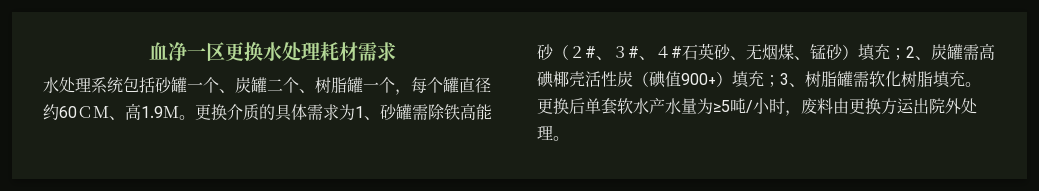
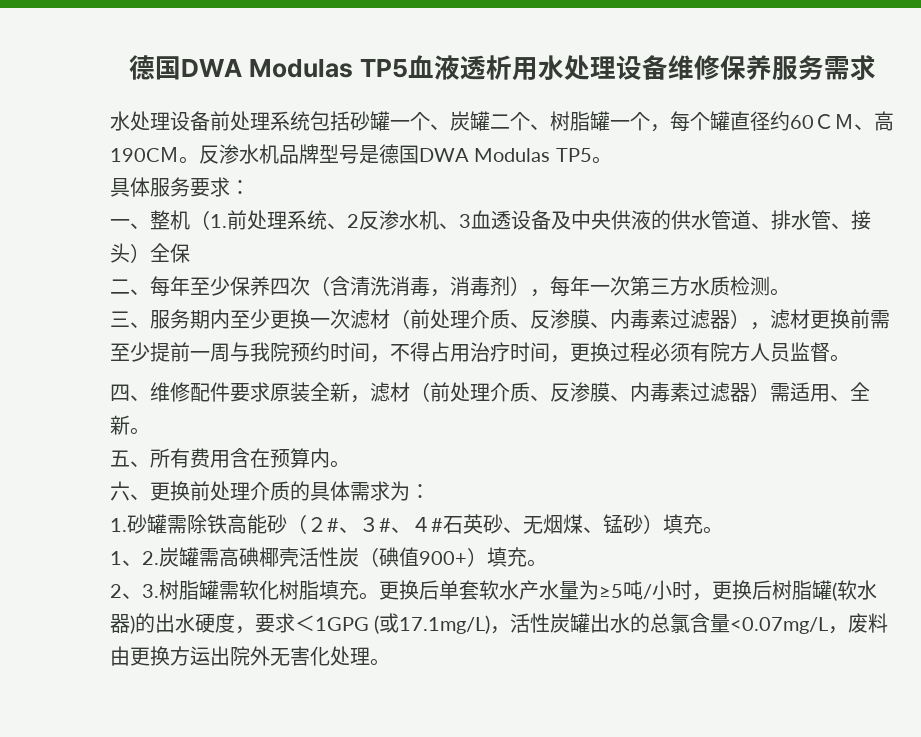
- 血净一区更换水处理耗材需求
+ 德国DWA Modulas TP5血液透析用水处理设备维修保养服务需求
- 水处理系统包括砂罐一个、炭罐二个、树脂罐一个，每个罐直径约60ＣＭ、高1.9Ｍ。更换介质的具体需求为1、砂罐需除铁高能砂（２#、３#、４#石英砂、无烟煤、锰砂）填充；2、炭罐需高碘椰壳活性炭（碘值900+）填充；3、树脂罐需软化树脂填充。
+ 水处理设备前处理系统包括砂罐一个、炭罐二个、树脂罐一个，每个罐直径约60ＣＭ、高190CＭ。反渗水机品牌型号是德国DWA Modulas TP5。
+ 具体服务要求：
+ 一、整机（1.前处理系统、2反渗水机、3血透设备及中央供液的供水管道、排水管、接头）全保
+ 二、每年至少保养四次（含清洗消毒，消毒剂），每年一次第三方水质检测。
+ 三、服务期内至少更换一次滤材（前处理介质、反渗膜、内毒素过滤器），滤材更换前需至少提前一周与我院预约时间，不得占用治疗时间，更换过程必须有院方人员监督。
+ 四、维修配件要求原装全新，滤材（前处理介质、反渗膜、内毒素过滤器）需适用、全新。
+ 五、所有费用含在预算内。
+ 六、更换前处理介质的具体需求为：
+ 1.砂罐需除铁高能砂（２#、３#、４#石英砂、无烟煤、锰砂）填充。
+ 1、2.炭罐需高碘椰壳活性炭（碘值900+）填充。
+ 2、3.树脂罐需软化树脂填充。
- 更换后单套软水产水量为≥5吨/小时，废料由更换方运出院外处理。
+ 更换后单套软水产水量为≥5吨/小时，更换后树脂罐(软水器)的出水硬度，要求＜1GPG (或17.1mg/L)，活性炭罐出水的总氯含量<0.07mg/L，废料由更换方运出院外无害化处理。

